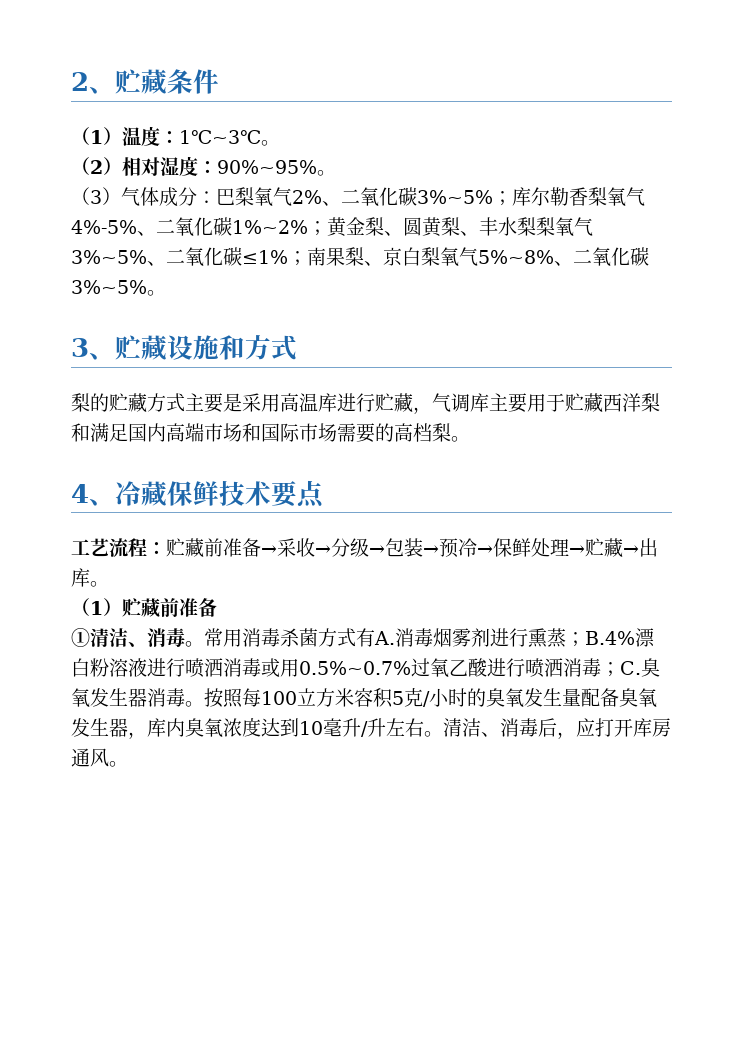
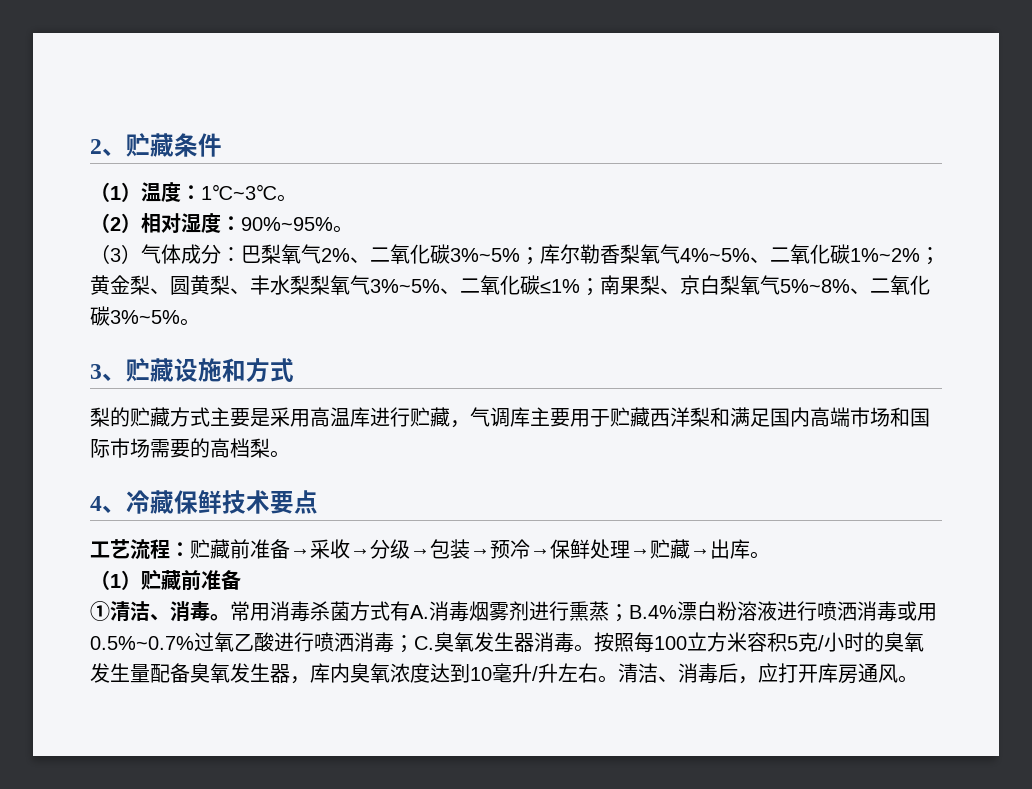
- （3）气体成分：巴梨氧气2%、二氧化碳3%~5%；库尔勒香梨氧气4%-5%、二氧化碳1%~2%；黄金梨、圆黄梨、丰水梨梨氧气3%~5%、二氧化碳≤1%；南果梨、京白梨氧气5%~8%、二氧化碳3%~5%。
+ （3）气体成分：巴梨氧气2%、二氧化碳3%~5%；库尔勒香梨氧气4%~5%、二氧化碳1%~2%；黄金梨、圆黄梨、丰水梨梨氧气3%~5%、二氧化碳≤1%；南果梨、京白梨氧气5%~8%、二氧化碳3%~5%。

